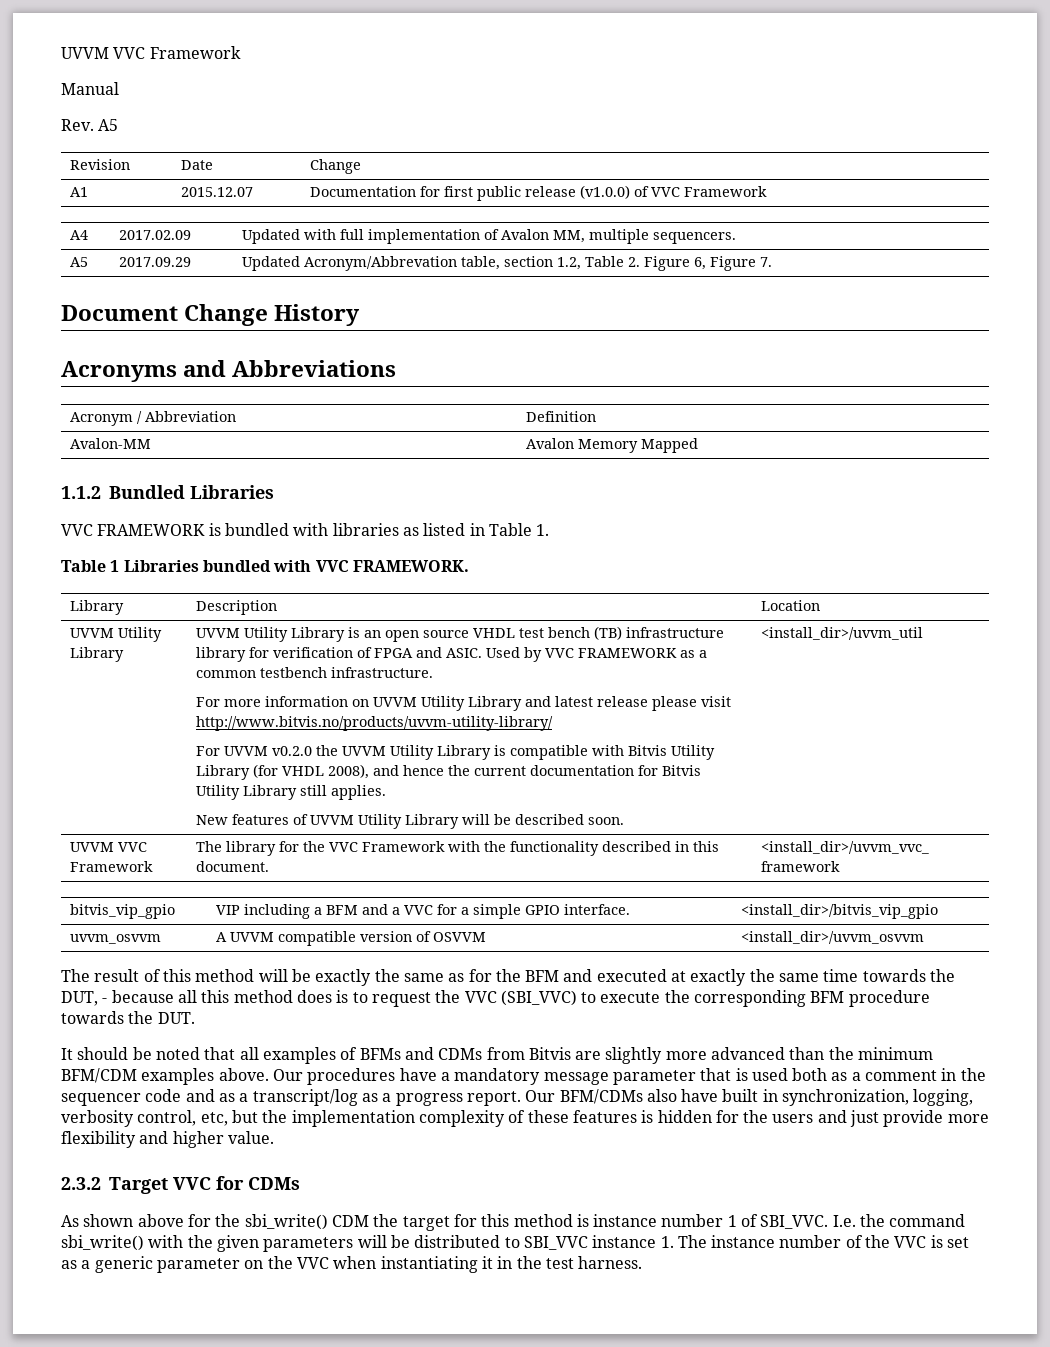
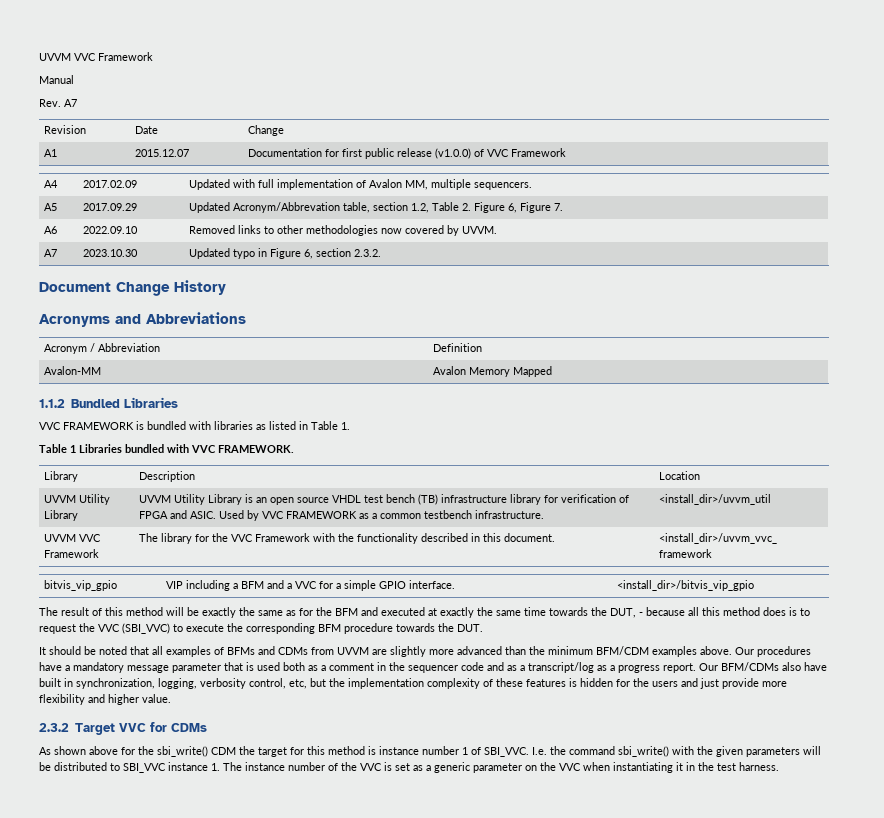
- Rev. A5
+ Rev. A7
+ A6 | 2022.09.10 | Removed links to other methodologies now covered by UVVM.
+ A7 | 2023.10.30 | Updated typo in Figure 6, section 2.3.2.
- For more information on UVVM Utility Library and latest release please visit http://www.bitvis.no/products/uvvm-utility-library/
- For UVVM v0.2.0 the UVVM Utility Library is compatible with Bitvis Utility Library (for VHDL 2008), and hence the current documentation for Bitvis Utility Library still applies.
- New features of UVVM Utility Library will be described soon.
- uvvm_osvvm | A UVVM compatible version of OSVVM | <install_dir>/uvvm_osvvm
- It should be noted that all examples of BFMs and CDMs from Bitvis are slightly more advanced than the minimum BFM/CDM examples above.
+ It should be noted that all examples of BFMs and CDMs from UVVM are slightly more advanced than the minimum BFM/CDM examples above.

